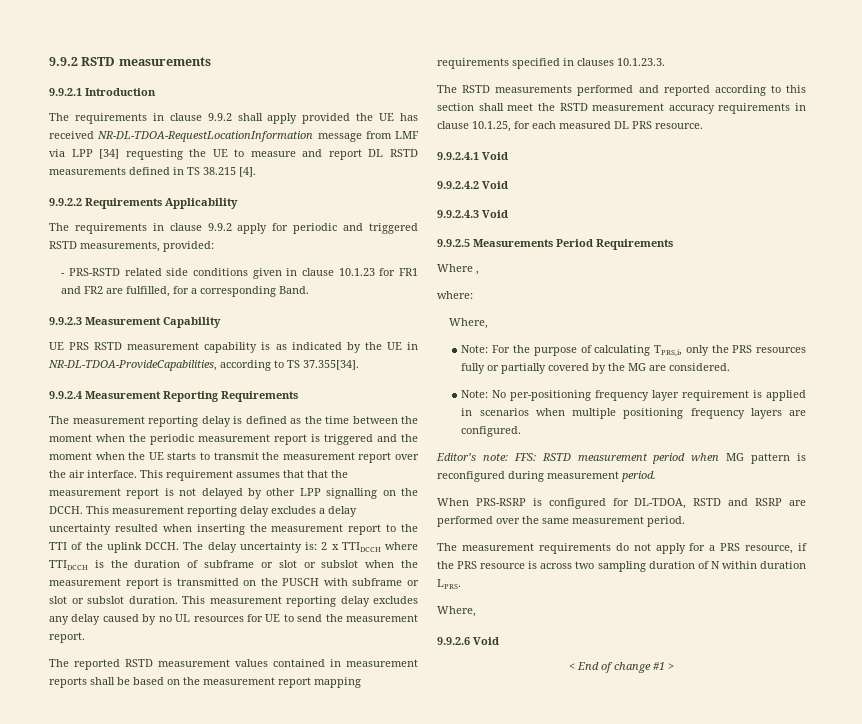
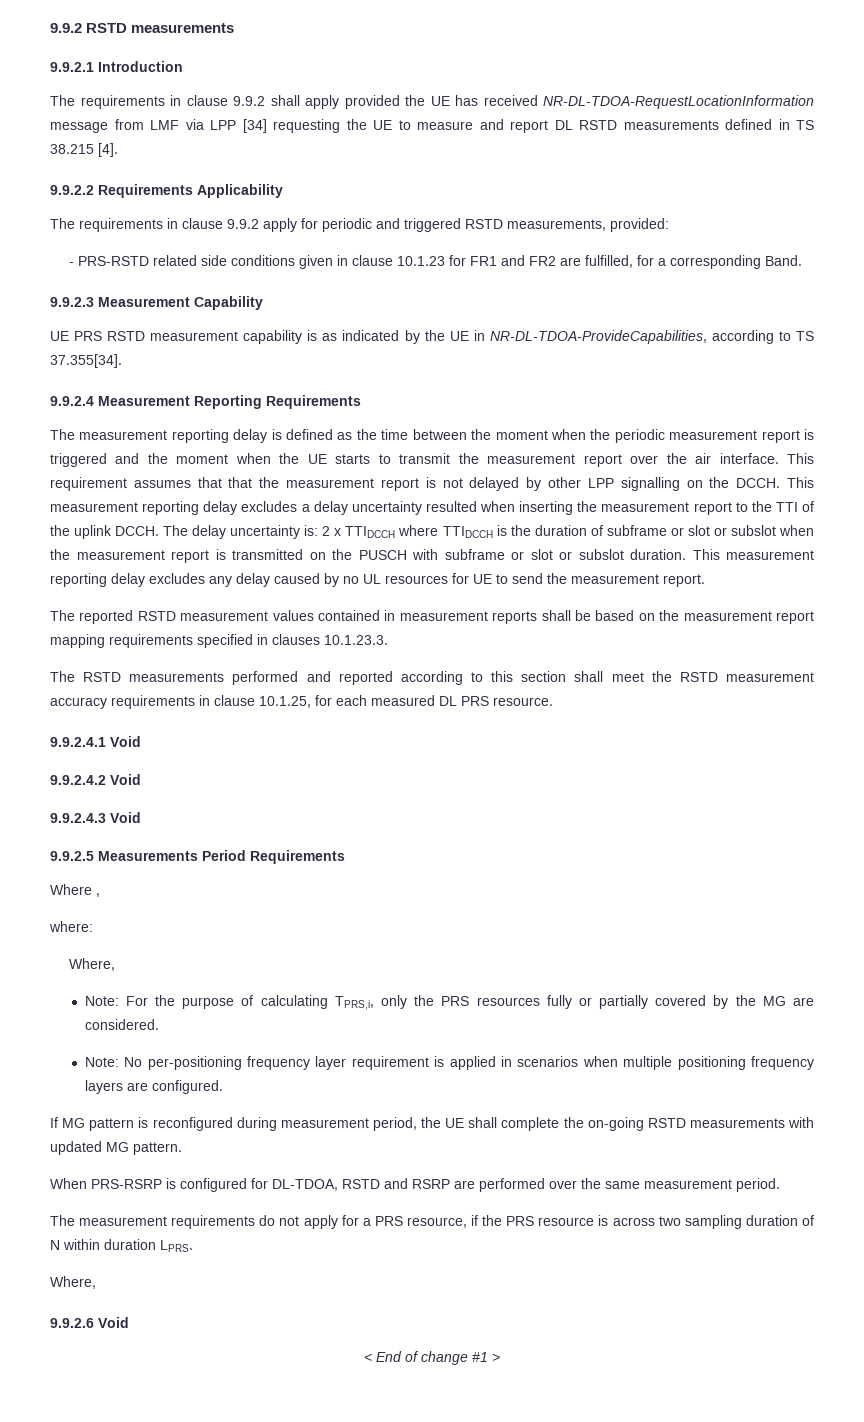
- Editor’s note: FFS: RSTD measurement period when MG pattern is reconfigured during measurement period.
+ If MG pattern is reconfigured during measurement period, the UE shall complete the on-going RSTD measurements with updated MG pattern.

